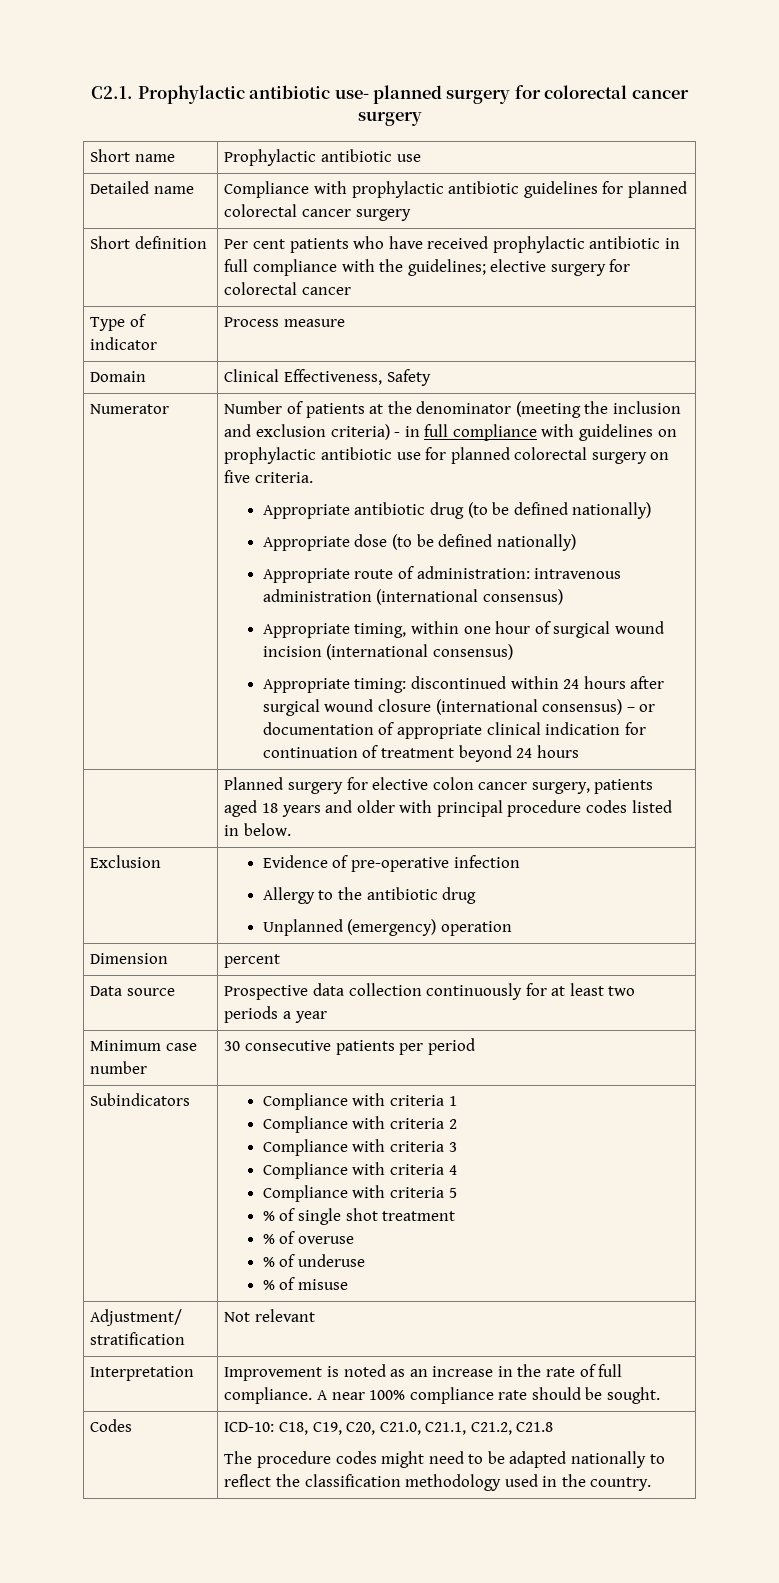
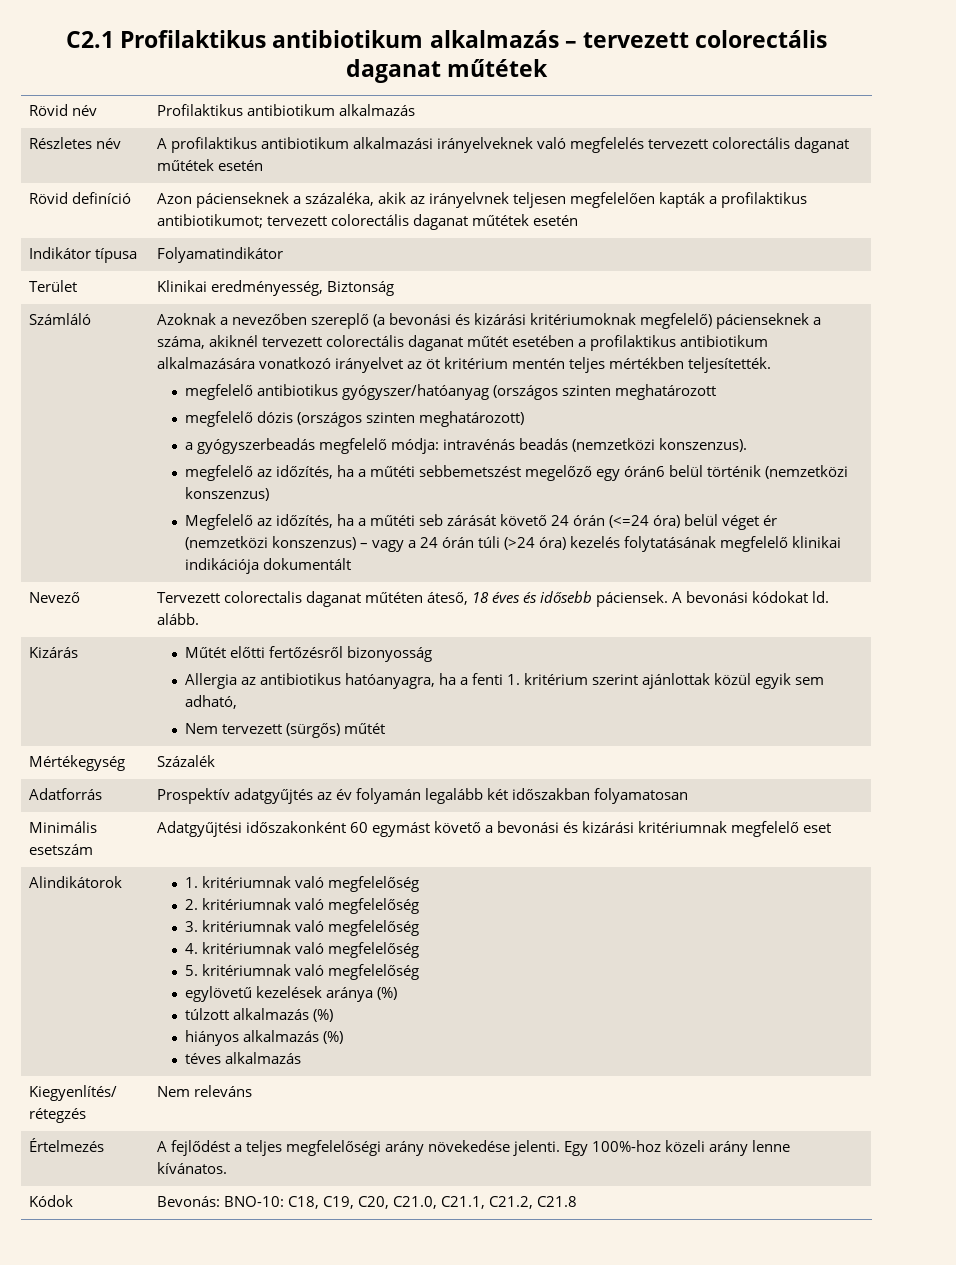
- C2.1. Prophylactic antibiotic use- planned surgery for colorectal cancer surgery
- Short name | Prophylactic antibiotic use
- Detailed name | Compliance with prophylactic antibiotic guidelines for planned colorectal cancer surgery
- Short definition | Per cent patients who have received prophylactic antibiotic in full compliance with the guidelines; elective surgery for colorectal cancer
- Type of indicator | Process measure
- Domain | Clinical Effectiveness, Safety
- Numerator | Number of patients at the denominator (meeting the inclusion and exclusion criteria) - in full compliance with guidelines on prophylactic antibiotic use for planned colorectal surgery on five criteria.
- Appropriate antibiotic drug (to be defined nationally)
- Appropriate dose (to be defined nationally)
- Appropriate route of administration: intravenous administration (international consensus)
- Appropriate timing, within one hour of surgical wound incision (international consensus)
- Appropriate timing: discontinued within 24 hours after surgical wound closure (international consensus) – or documentation of appropriate clinical indication for continuation of treatment beyond 24 hours
- | Planned surgery for elective colon cancer surgery, patients aged 18 years and older with principal procedure codes listed in below.
- Exclusion | Evidence of pre-operative infection
- Allergy to the antibiotic drug
- Unplanned (emergency) operation
- Dimension | percent
- Data source | Prospective data collection continuously for at least two periods a year
- Minimum case number | 30 consecutive patients per period
- Subindicators | Compliance with criteria 1
- Compliance with criteria 2
- Compliance with criteria 3
- Compliance with criteria 4
- Compliance with criteria 5
- % of single shot treatment
- % of overuse
- % of underuse
- % of misuse
- Adjustment/ stratification | Not relevant
- Interpretation | Improvement is noted as an increase in the rate of full compliance. A near 100% compliance rate should be sought.
- Codes | ICD-10: C18, C19, C20, C21.0, C21.1, C21.2, C21.8
- The procedure codes might need to be adapted nationally to reflect the classification methodology used in the country.
+ C2.1 Profilaktikus antibiotikum alkalmazás – tervezett colorectális daganat műtétek
+ Rövid név | Profilaktikus antibiotikum alkalmazás
+ Részletes név | A profilaktikus antibiotikum alkalmazási irányelveknek való megfelelés tervezett colorectális daganat műtétek esetén
+ Rövid definíció | Azon pácienseknek a százaléka, akik az irányelvnek teljesen megfelelően kapták a profilaktikus antibiotikumot; tervezett colorectális daganat műtétek esetén
+ Indikátor típusa | Folyamatindikátor
+ Terület | Klinikai eredményesség, Biztonság
+ Számláló | Azoknak a nevezőben szereplő (a bevonási és kizárási kritériumoknak megfelelő) pácienseknek a száma, akiknél tervezett colorectális daganat műtét esetében a profilaktikus antibiotikum alkalmazására vonatkozó irányelvet az öt kritérium mentén teljes mértékben teljesítették.
+ megfelelő antibiotikus gyógyszer/hatóanyag (országos szinten meghatározott
+ megfelelő dózis (országos szinten meghatározott)
+ a gyógyszerbeadás megfelelő módja: intravénás beadás (nemzetközi konszenzus).
+ megfelelő az időzítés, ha a műtéti sebbemetszést megelőző egy órán6 belül történik (nemzetközi konszenzus)
+ Megfelelő az időzítés, ha a műtéti seb zárását követő 24 órán (<=24 óra) belül véget ér (nemzetközi konszenzus) – vagy a 24 órán túli (>24 óra) kezelés folytatásának megfelelő klinikai indikációja dokumentált
+ Nevező | Tervezett colorectalis daganat műtéten áteső, 18 éves és idősebb páciensek. A bevonási kódokat ld. alább.
+ Kizárás | Műtét előtti fertőzésről bizonyosság
+ Allergia az antibiotikus hatóanyagra, ha a fenti 1. kritérium szerint ajánlottak közül egyik sem adható,
+ Nem tervezett (sürgős) műtét
+ Mértékegység | Százalék
+ Adatforrás | Prospektív adatgyűjtés az év folyamán legalább két időszakban folyamatosan
+ Minimális esetszám | Adatgyűjtési időszakonként 60 egymást követő a bevonási és kizárási kritériumnak megfelelő eset
+ Alindikátorok | 1. kritériumnak való megfelelőség
+ 2. kritériumnak való megfelelőség
+ 3. kritériumnak való megfelelőség
+ 4. kritériumnak való megfelelőség
+ 5. kritériumnak való megfelelőség
+ egylövetű kezelések aránya (%)
+ túlzott alkalmazás (%)
+ hiányos alkalmazás (%)
+ téves alkalmazás
+ Kiegyenlítés/ rétegzés | Nem releváns
+ Értelmezés | A fejlődést a teljes megfelelőségi arány növekedése jelenti. Egy 100%-hoz közeli arány lenne kívánatos.
+ Kódok | Bevonás: BNO-10: C18, C19, C20, C21.0, C21.1, C21.2, C21.8

